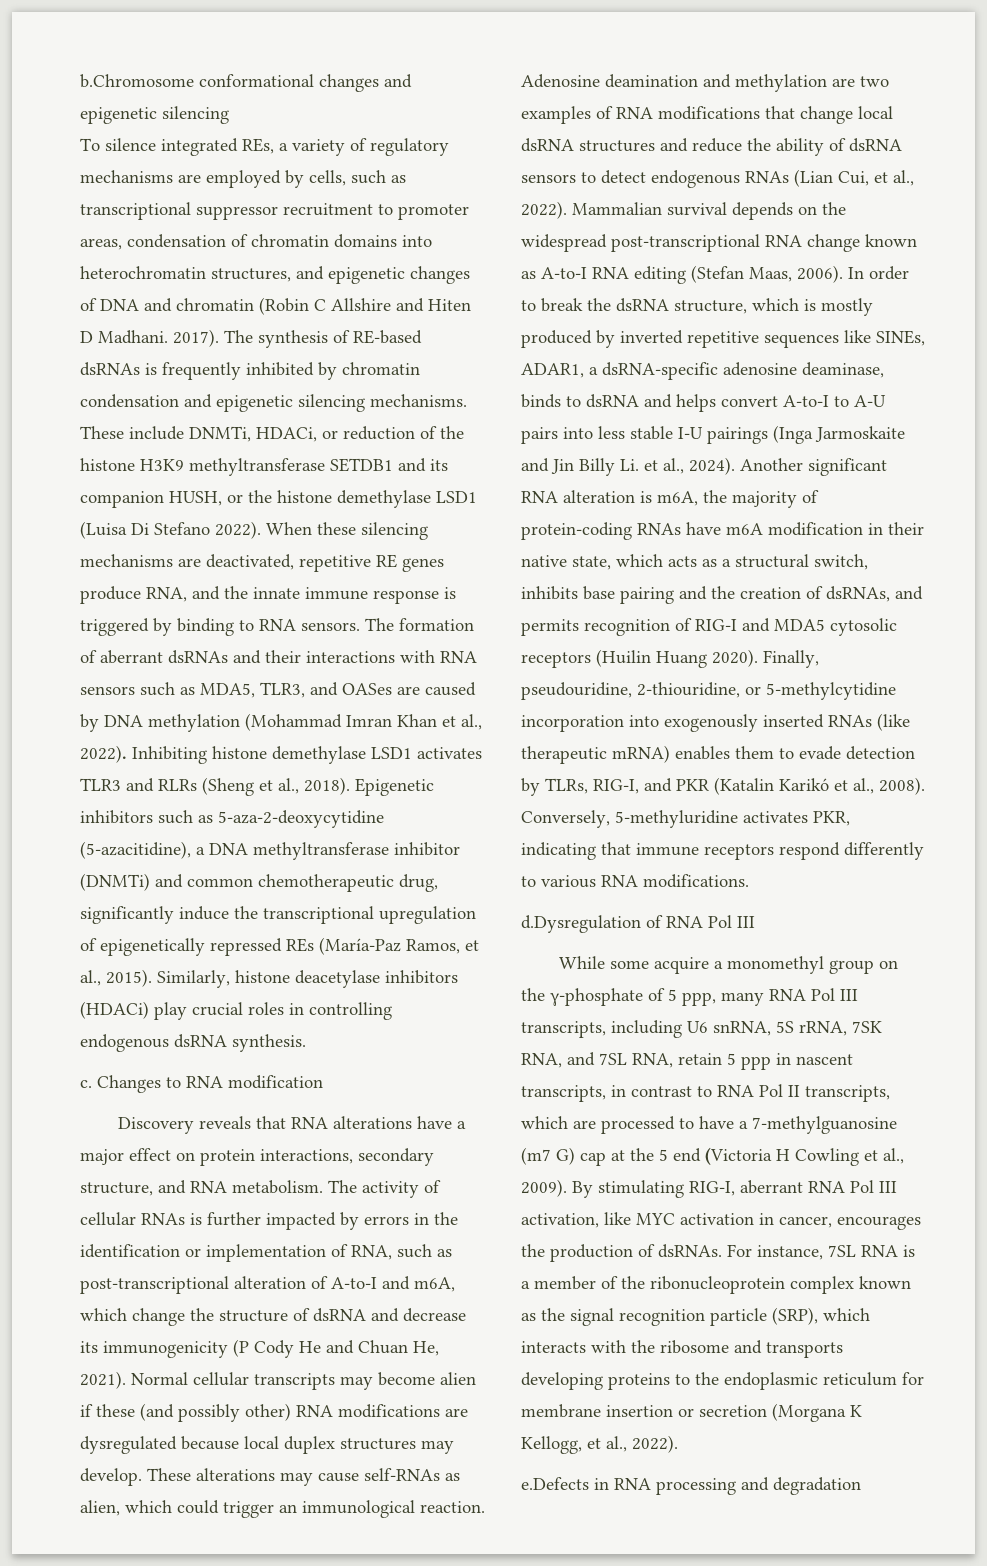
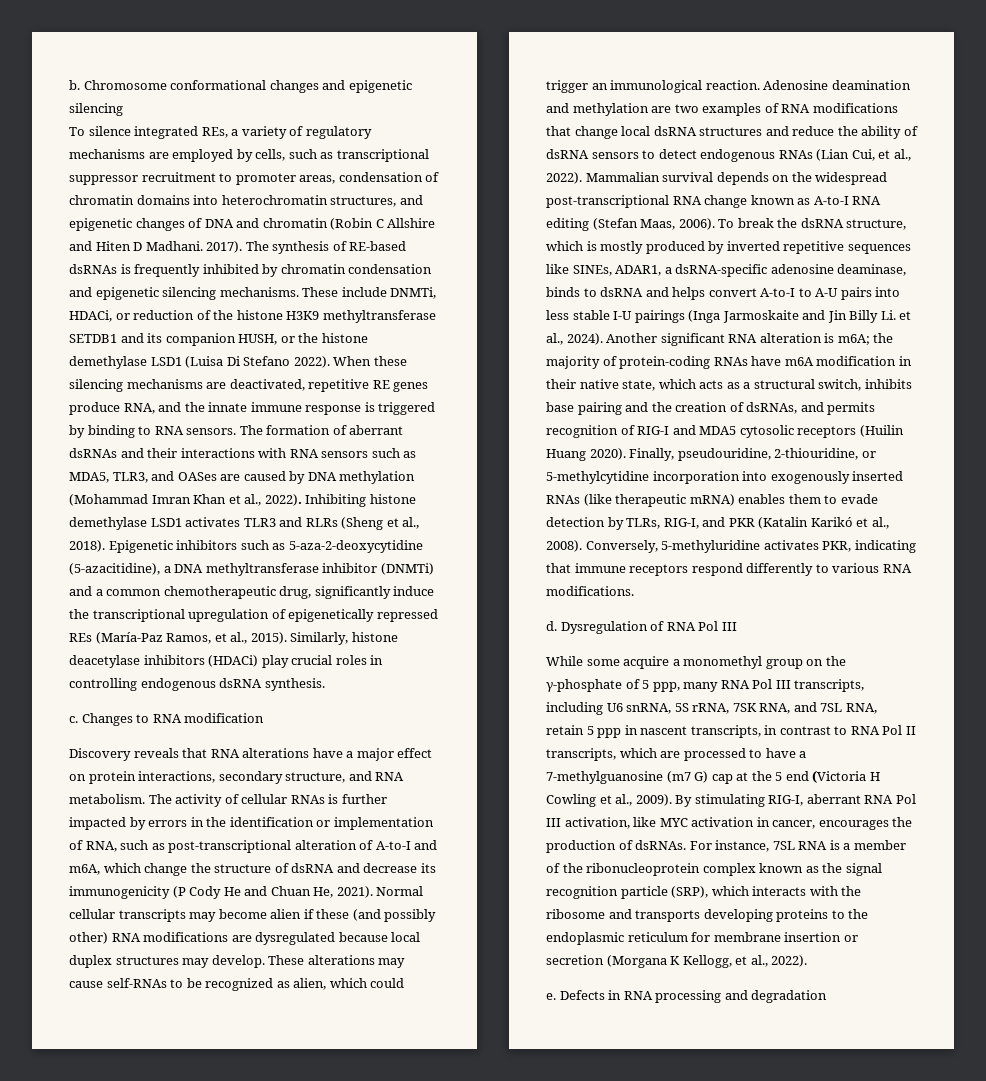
- b.Chromosome conformational changes and epigenetic silencing
+ b. Chromosome conformational changes and epigenetic silencing
- Epigenetic inhibitors such as 5-aza-2-deoxycytidine (5-azacitidine), a DNA methyltransferase inhibitor (DNMTi) and common chemotherapeutic drug, significantly induce the transcriptional upregulation of epigenetically repressed REs (María-Paz Ramos, et al., 2015).
+ Epigenetic inhibitors such as 5-aza-2-deoxycytidine (5-azacitidine), a DNA methyltransferase inhibitor (DNMTi) and a common chemotherapeutic drug, significantly induce the transcriptional upregulation of epigenetically repressed REs (María-Paz Ramos, et al., 2015).
- These alterations may cause self-RNAs as alien, which could trigger an immunological reaction.
+ These alterations may cause self-RNAs to be recognized as alien, which could trigger an immunological reaction.
- In order to break the dsRNA structure, which is mostly produced by inverted repetitive sequences like SINEs, ADAR1, a dsRNA-specific adenosine deaminase, binds to dsRNA and helps convert A-to-I to A-U pairs into less stable I-U pairings (Inga Jarmoskaite and Jin Billy Li. et al., 2024).
+ To break the dsRNA structure, which is mostly produced by inverted repetitive sequences like SINEs, ADAR1, a dsRNA-specific adenosine deaminase, binds to dsRNA and helps convert A-to-I to A-U pairs into less stable I-U pairings (Inga Jarmoskaite and Jin Billy Li. et al., 2024).
- Another significant RNA alteration is m6A, the majority of protein-coding RNAs have m6A modification in their native state, which acts as a structural switch, inhibits base pairing and the creation of dsRNAs, and permits recognition of RIG-I and MDA5 cytosolic receptors (Huilin Huang 2020).
+ Another significant RNA alteration is m6A; the majority of protein-coding RNAs have m6A modification in their native state, which acts as a structural switch, inhibits base pairing and the creation of dsRNAs, and permits recognition of RIG-I and MDA5 cytosolic receptors (Huilin Huang 2020).
- d.Dysregulation of RNA Pol III
+ d. Dysregulation of RNA Pol III
- e.Defects in RNA processing and degradation
+ e. Defects in RNA processing and degradation

